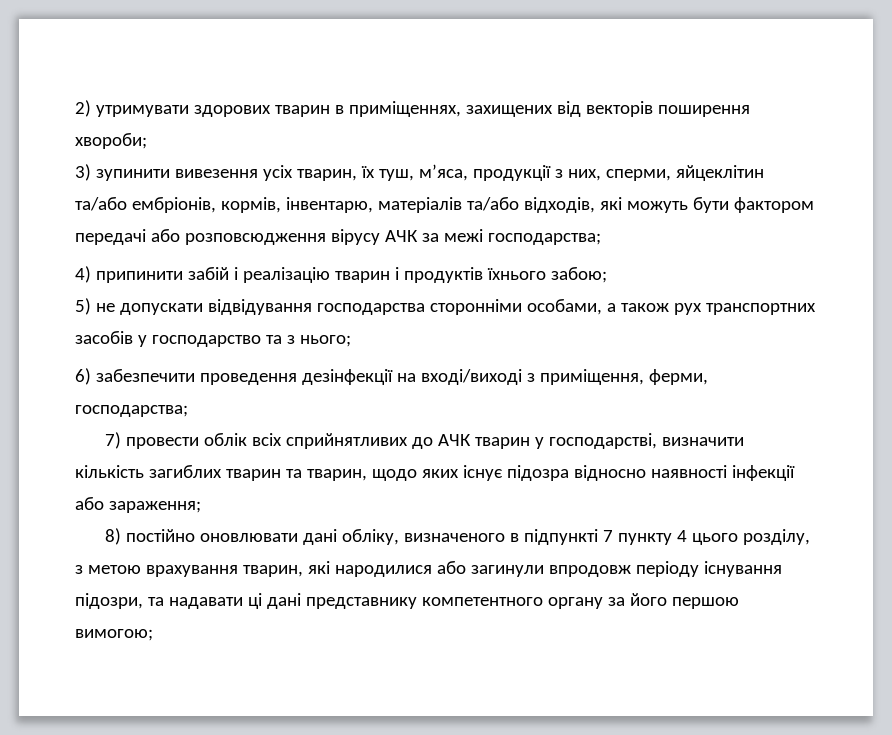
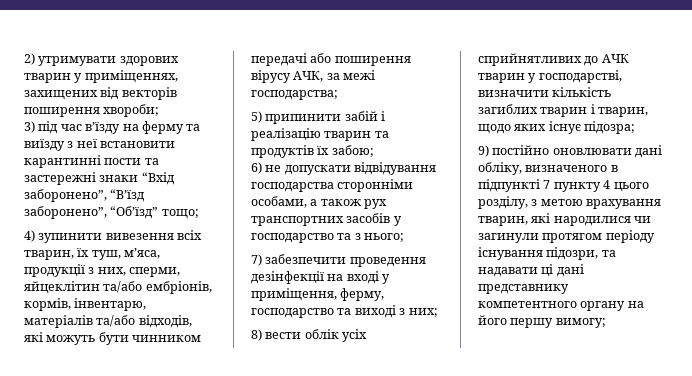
- 2) утримувати здорових тварин в приміщеннях, захищених від векторів поширення хвороби;
+ 2) утримувати здорових тварин у приміщеннях, захищених від векторів поширення хвороби;
- 3) зупинити вивезення усіх тварин, їх туш, м’яса, продукції з них, сперми, яйцеклітин та/або ембріонів, кормів, інвентарю, матеріалів та/або відходів, які можуть бути фактором передачі або розповсюдження вірусу АЧК за межі господарства;
+ 3) під час в’їзду на ферму та виїзду з неї встановити карантинні пости та застережні знаки “Вхід заборонено”, “В’їзд заборонено”, “Об’їзд” тощо;
+ 4) зупинити вивезення всіх тварин, їх туш, м’яса, продукції з них, сперми, яйцеклітин та/або ембріонів, кормів, інвентарю, матеріалів та/або відходів, які можуть бути чинником передачі або поширення вірусу АЧК, за межі господарства;
- 4) припинити забій і реалізацію тварин і продуктів їхнього забою;
+ 5) припинити забій і реалізацію тварин та продуктів їх забою;
- 5) не допускати відвідування господарства сторонніми особами, а також рух транспортних засобів у господарство та з нього;
+ 6) не допускати відвідування господарства сторонніми особами, а також рух транспортних засобів у господарство та з нього;
- 6) забезпечити проведення дезінфекції на вході/виході з приміщення, ферми, господарства;
- 7) провести облік всіх сприйнятливих до АЧК тварин у господарстві, визначити кількість загиблих тварин та тварин, щодо яких існує підозра відносно наявності інфекції або зараження;
- 8) постійно оновлювати дані обліку, визначеного в підпункті 7 пункту 4 цього розділу, з метою врахування тварин, які народилися або загинули впродовж періоду існування підозри, та надавати ці дані представнику компетентного органу за його першою вимогою;
+ 7) забезпечити проведення дезінфекції на вході у приміщення, ферму, господарство та виході з них;
+ 8) вести облік усіх сприйнятливих до АЧК тварин у господарстві, визначити кількість загиблих тварин і тварин, щодо яких існує підозра;
+ 9) постійно оновлювати дані обліку, визначеного в підпункті 7 пункту 4 цього розділу, з метою врахування тварин, які народилися чи загинули протягом періоду існування підозри, та надавати ці дані представнику компетентного органу на його першу вимогу;

